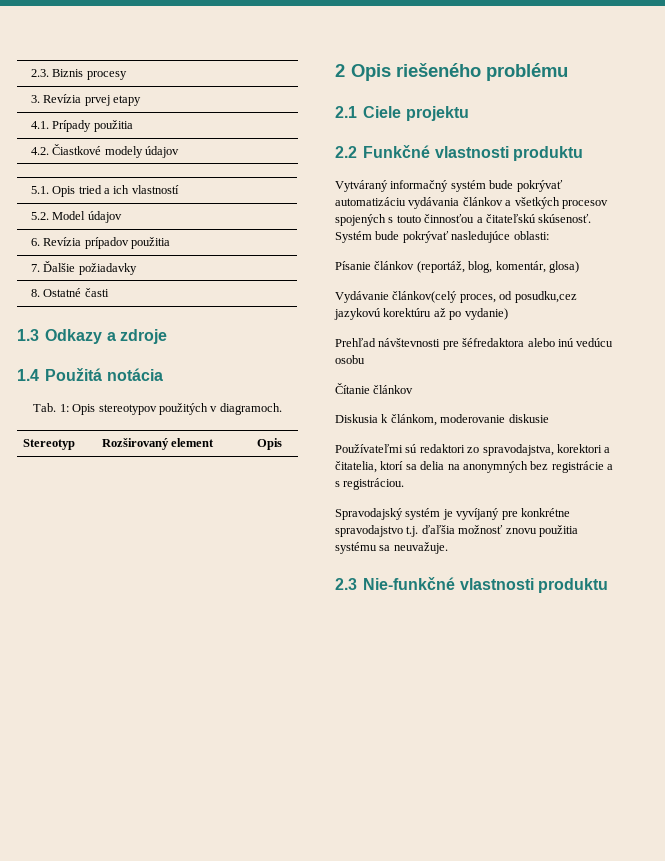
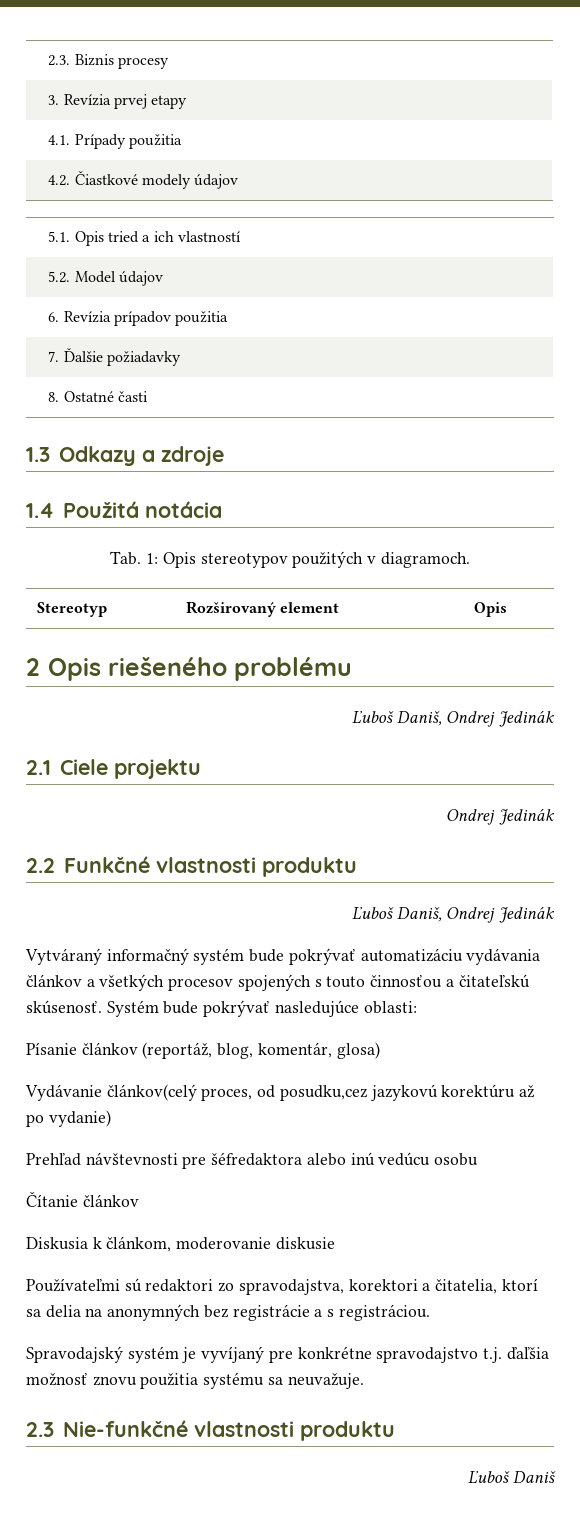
  2 Opis riešeného problému
+ Ľuboš Daniš, Ondrej Jedinák
  2.1 Ciele projektu
+ Ondrej Jedinák
  2.2 Funkčné vlastnosti produktu
+ Ľuboš Daniš, Ondrej Jedinák
+ Ľuboš Daniš

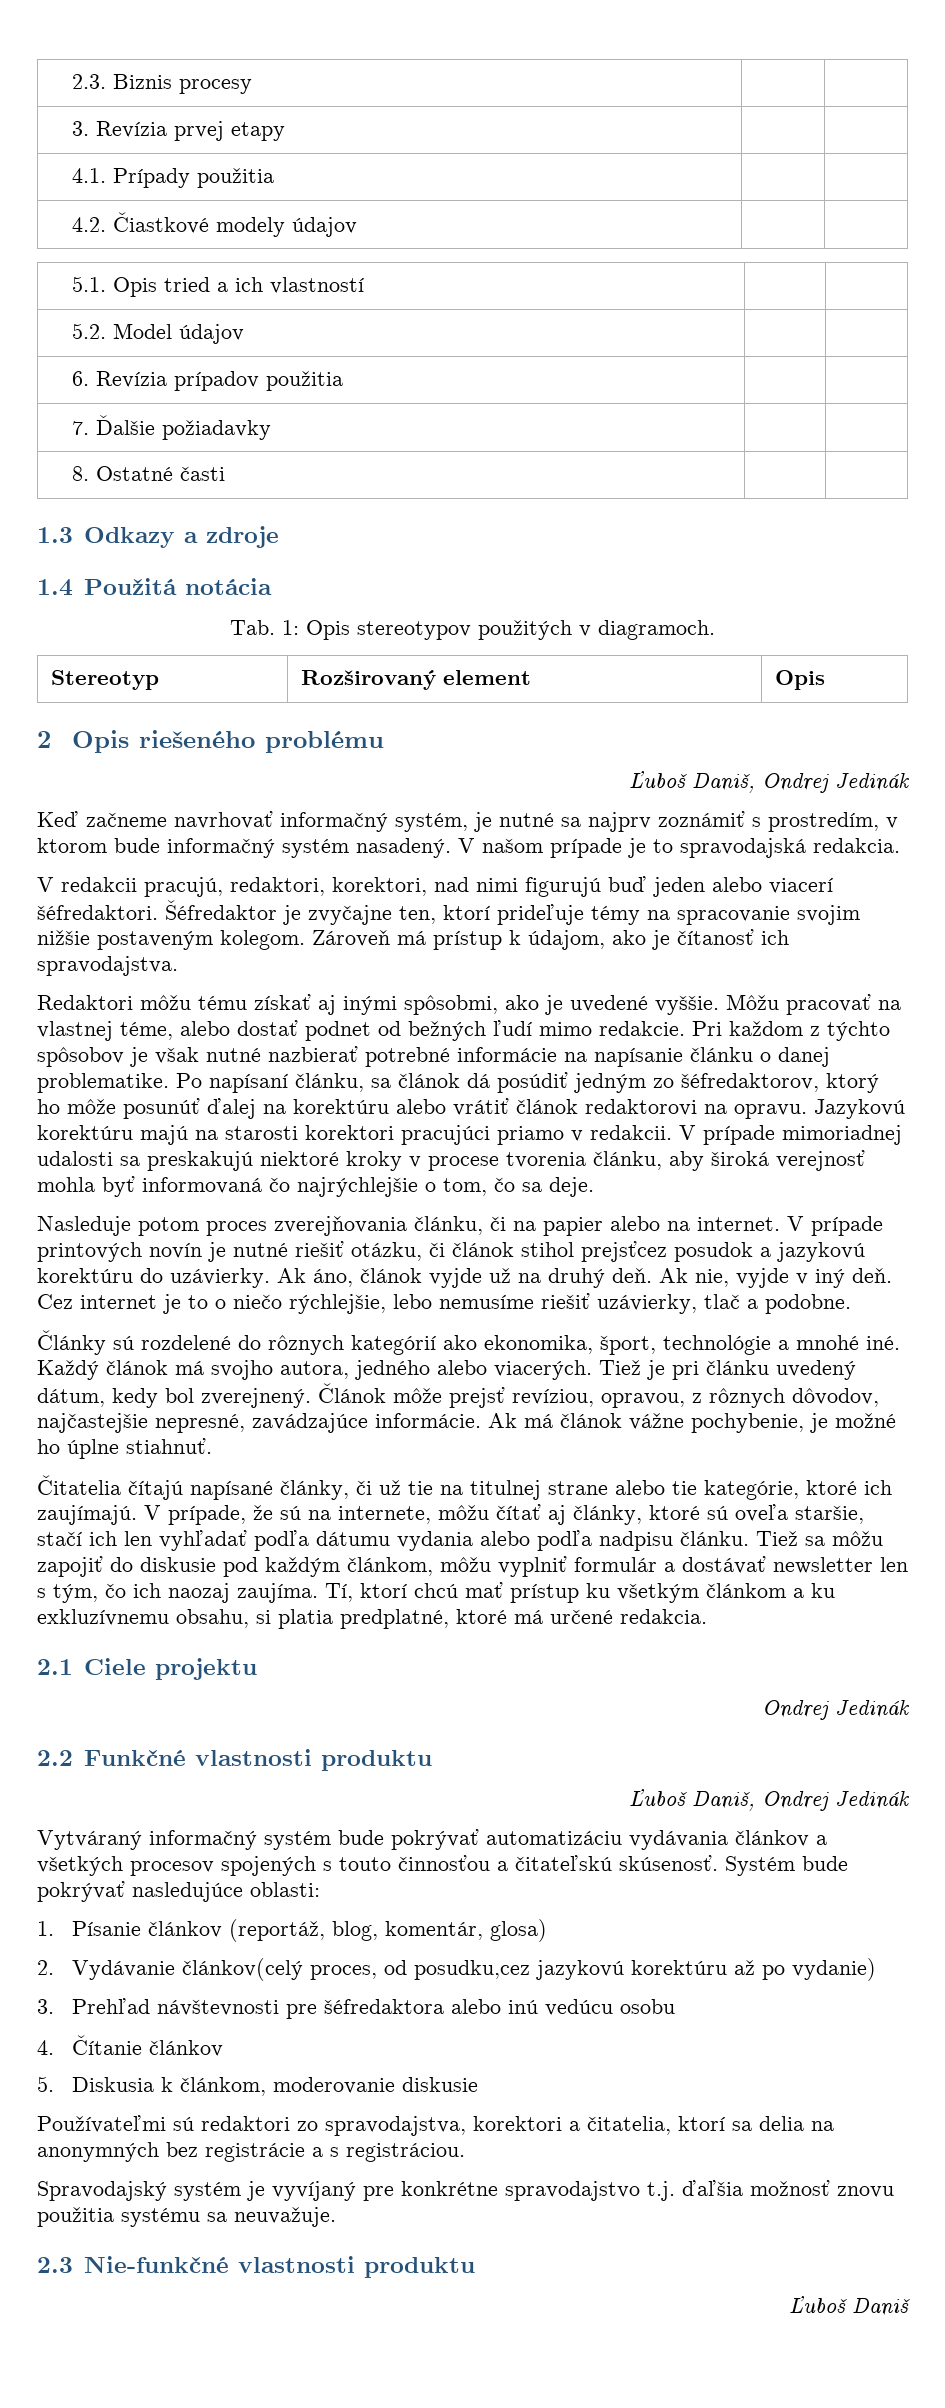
+ Keď začneme navrhovať informačný systém, je nutné sa najprv zoznámiť s prostredím, v ktorom bude informačný systém nasadený. V našom prípade je to spravodajská redakcia.
+ V redakcii pracujú, redaktori, korektori, nad nimi figurujú buď jeden alebo viacerí šéfredaktori. Šéfredaktor je zvyčajne ten, ktorí prideľuje témy na spracovanie svojim nižšie postaveným kolegom. Zároveň má prístup k údajom, ako je čítanosť ich spravodajstva.
+ Redaktori môžu tému získať aj inými spôsobmi, ako je uvedené vyššie. Môžu pracovať na vlastnej téme, alebo dostať podnet od bežných ľudí mimo redakcie. Pri každom z týchto spôsobov je však nutné nazbierať potrebné informácie na napísanie článku o danej problematike. Po napísaní článku, sa článok dá posúdiť jedným zo šéfredaktorov, ktorý ho môže posunúť ďalej na korektúru alebo vrátiť článok redaktorovi na opravu. Jazykovú korektúru majú na starosti korektori pracujúci priamo v redakcii. V prípade mimoriadnej udalosti sa preskakujú niektoré kroky v procese tvorenia článku, aby široká verejnosť mohla byť informovaná čo najrýchlejšie o tom, čo sa deje.
+ Nasleduje potom proces zverejňovania článku, či na papier alebo na internet. V prípade printových novín je nutné riešiť otázku, či článok stihol prejsťcez posudok a jazykovú korektúru do uzávierky. Ak áno, článok vyjde už na druhý deň. Ak nie, vyjde v iný deň. Cez internet je to o niečo rýchlejšie, lebo nemusíme riešiť uzávierky, tlač a podobne.
+ Články sú rozdelené do rôznych kategórií ako ekonomika, šport, technológie a mnohé iné. Každý článok má svojho autora, jedného alebo viacerých. Tiež je pri článku uvedený dátum, kedy bol zverejnený. Článok môže prejsť revíziou, opravou, z rôznych dôvodov, najčastejšie nepresné, zavádzajúce informácie. Ak má článok vážne pochybenie, je možné ho úplne stiahnuť.
+ Čitatelia čítajú napísané články, či už tie na titulnej strane alebo tie kategórie, ktoré ich zaujímajú. V prípade, že sú na internete, môžu čítať aj články, ktoré sú oveľa staršie, stačí ich len vyhľadať podľa dátumu vydania alebo podľa nadpisu článku. Tiež sa môžu zapojiť do diskusie pod každým článkom, môžu vyplniť formulár a dostávať newsletter len s tým, čo ich naozaj zaujíma. Tí, ktorí chcú mať prístup ku všetkým článkom a ku exkluzívnemu obsahu, si platia predplatné, ktoré má určené redakcia.
- Písanie článkov (reportáž, blog, komentár, glosa)
+ 1. Písanie článkov (reportáž, blog, komentár, glosa)
- Vydávanie článkov(celý proces, od posudku,cez jazykovú korektúru až po vydanie)
+ 2. Vydávanie článkov(celý proces, od posudku,cez jazykovú korektúru až po vydanie)
- Prehľad návštevnosti pre šéfredaktora alebo inú vedúcu osobu
+ 3. Prehľad návštevnosti pre šéfredaktora alebo inú vedúcu osobu
- Čítanie článkov
+ 4. Čítanie článkov
- Diskusia k článkom, moderovanie diskusie
+ 5. Diskusia k článkom, moderovanie diskusie

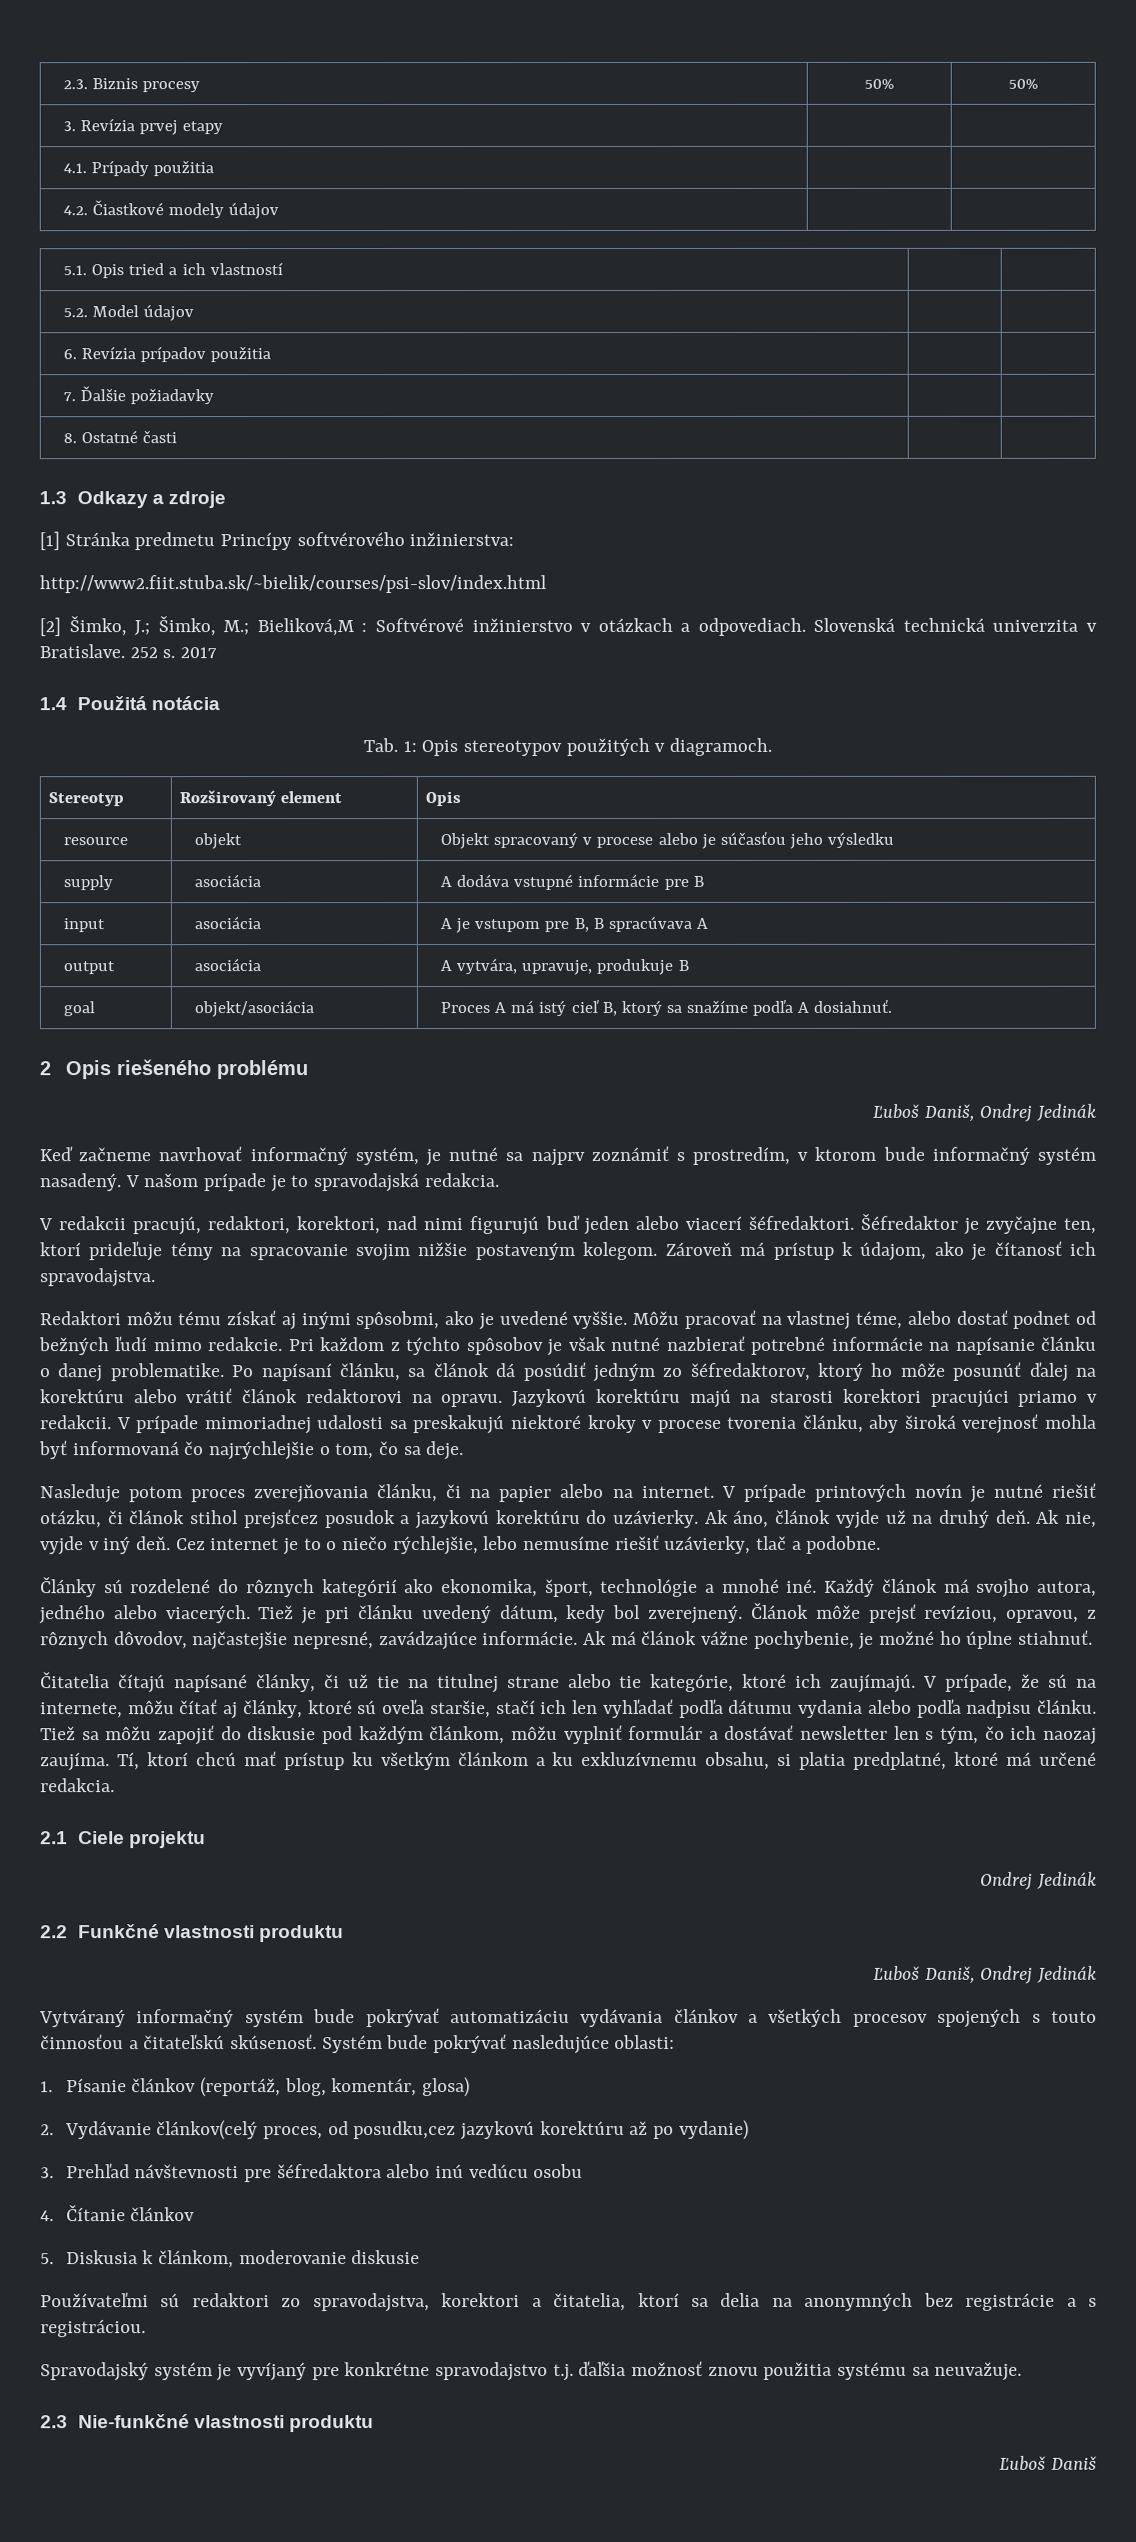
- 2.3. Biznis procesy | |
+ 2.3. Biznis procesy | 50% | 50%
+ [1] Stránka predmetu Princípy softvérového inžinierstva:
+ http://www2.fiit.stuba.sk/~bielik/courses/psi-slov/index.html
+ [2] Šimko, J.; Šimko, M.; Bieliková,M : Softvérové inžinierstvo v otázkach a odpovediach. Slovenská technická univerzita v Bratislave. 252 s. 2017
+ resource | objekt | Objekt spracovaný v procese alebo je súčasťou jeho výsledku
+ supply | asociácia | A dodáva vstupné informácie pre B
+ input | asociácia | A je vstupom pre B, B spracúvava A
+ output | asociácia | A vytvára, upravuje, produkuje B
+ goal | objekt/asociácia | Proces A má istý cieľ B, ktorý sa snažíme podľa A dosiahnuť.

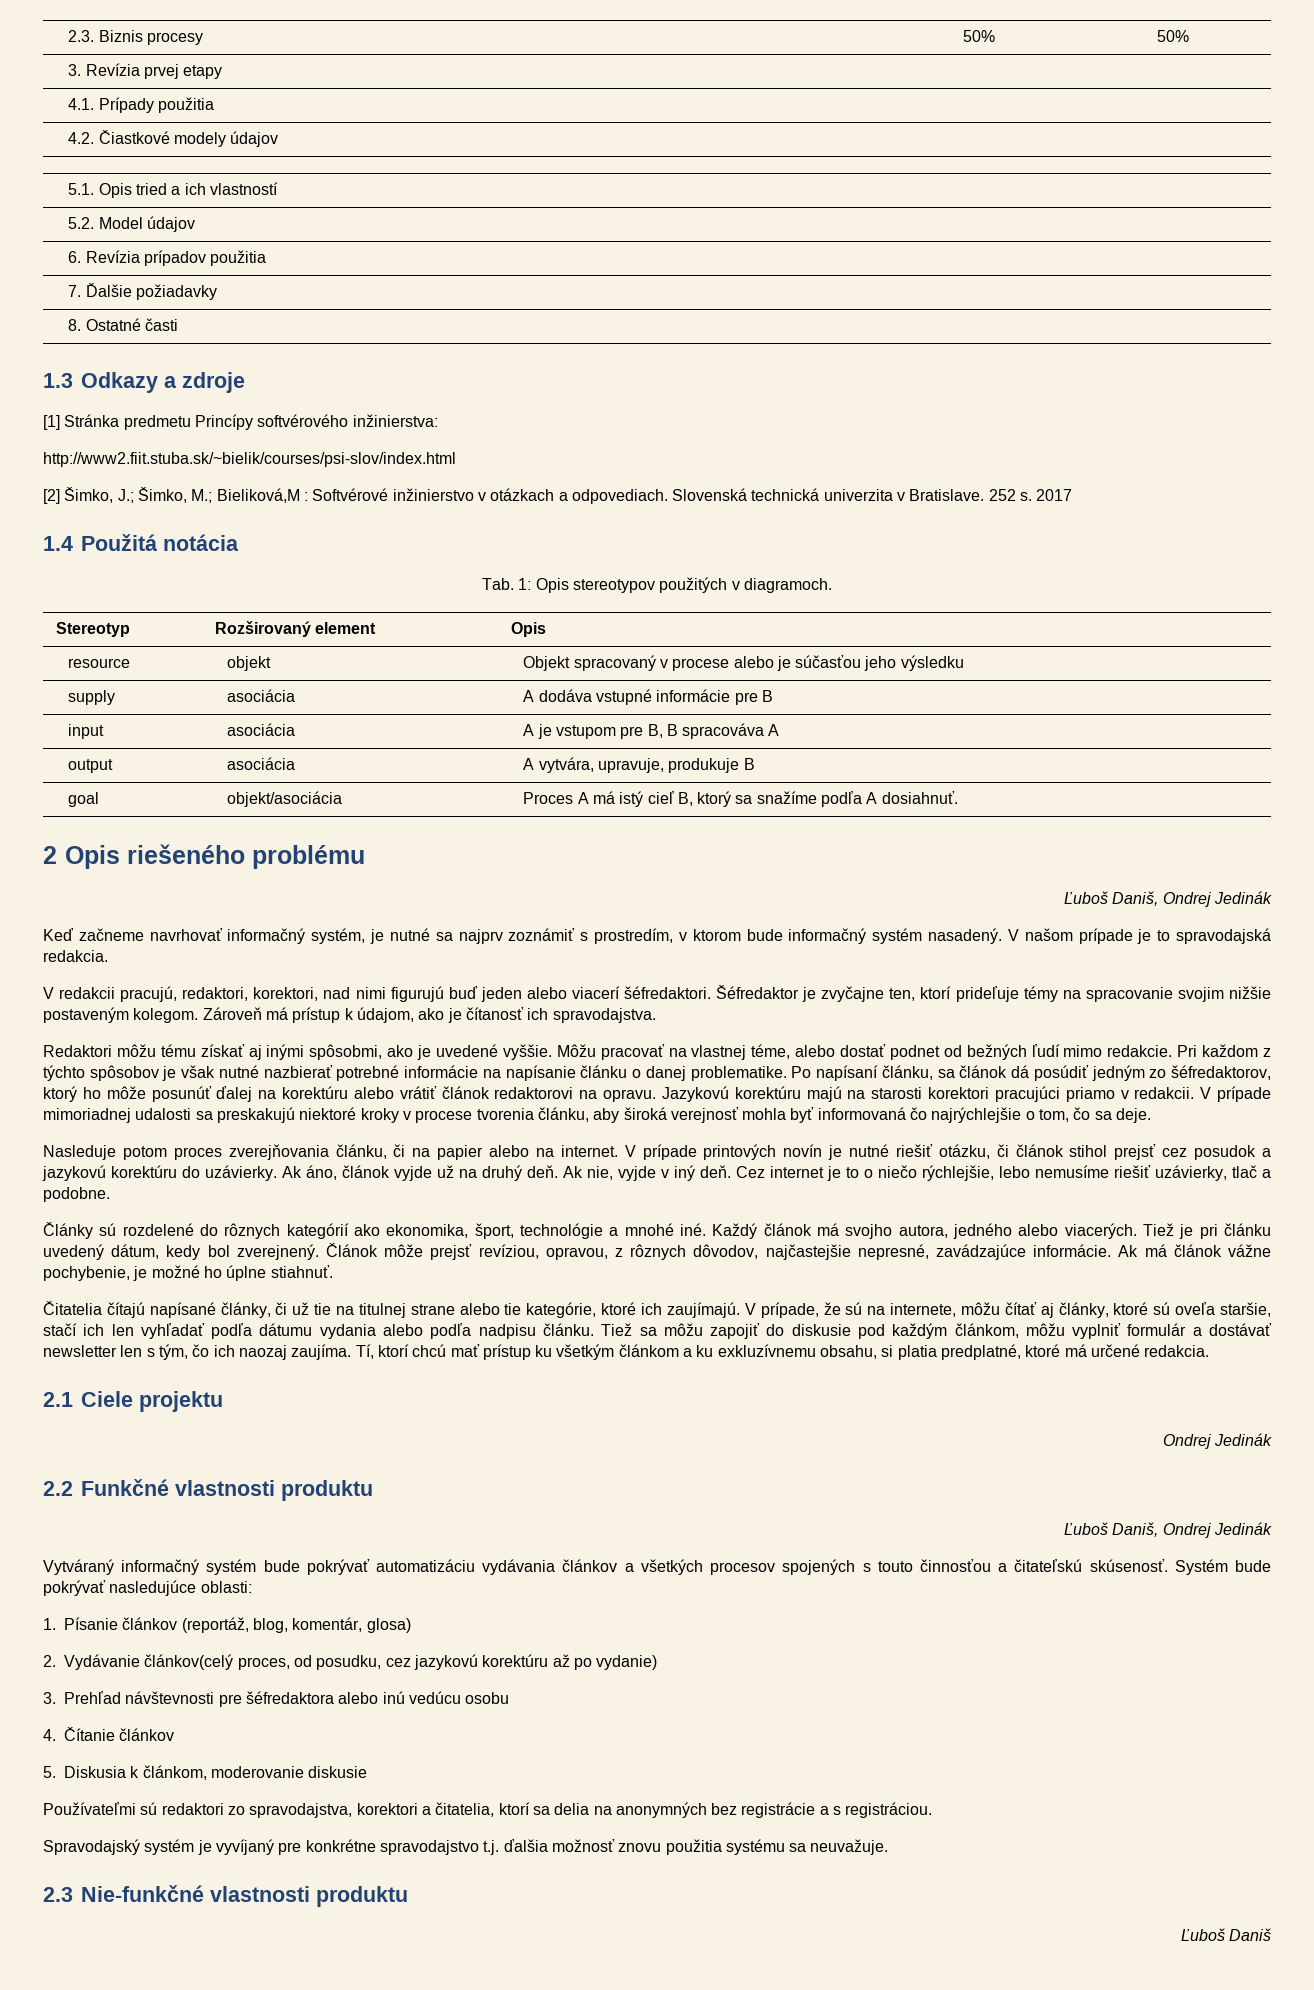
- input | asociácia | A je vstupom pre B, B spracúvava A
+ input | asociácia | A je vstupom pre B, B spracováva A
- V prípade printových novín je nutné riešiť otázku, či článok stihol prejsťcez posudok a jazykovú korektúru do uzávierky.
+ V prípade printových novín je nutné riešiť otázku, či článok stihol prejsť cez posudok a jazykovú korektúru do uzávierky.
- 2. Vydávanie článkov(celý proces, od posudku,cez jazykovú korektúru až po vydanie)
+ 2. Vydávanie článkov(celý proces, od posudku, cez jazykovú korektúru až po vydanie)
- Spravodajský systém je vyvíjaný pre konkrétne spravodajstvo t.j. ďaľšia možnosť znovu použitia systému sa neuvažuje.
+ Spravodajský systém je vyvíjaný pre konkrétne spravodajstvo t.j. ďalšia možnosť znovu použitia systému sa neuvažuje.

